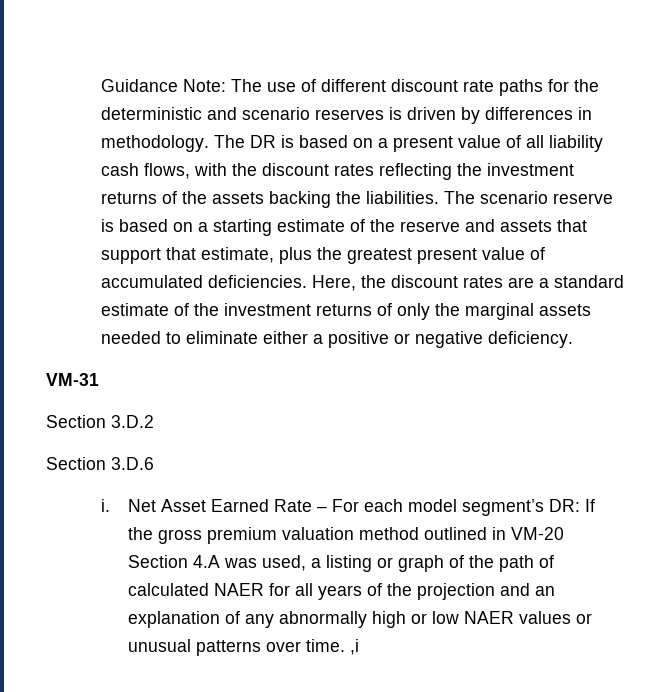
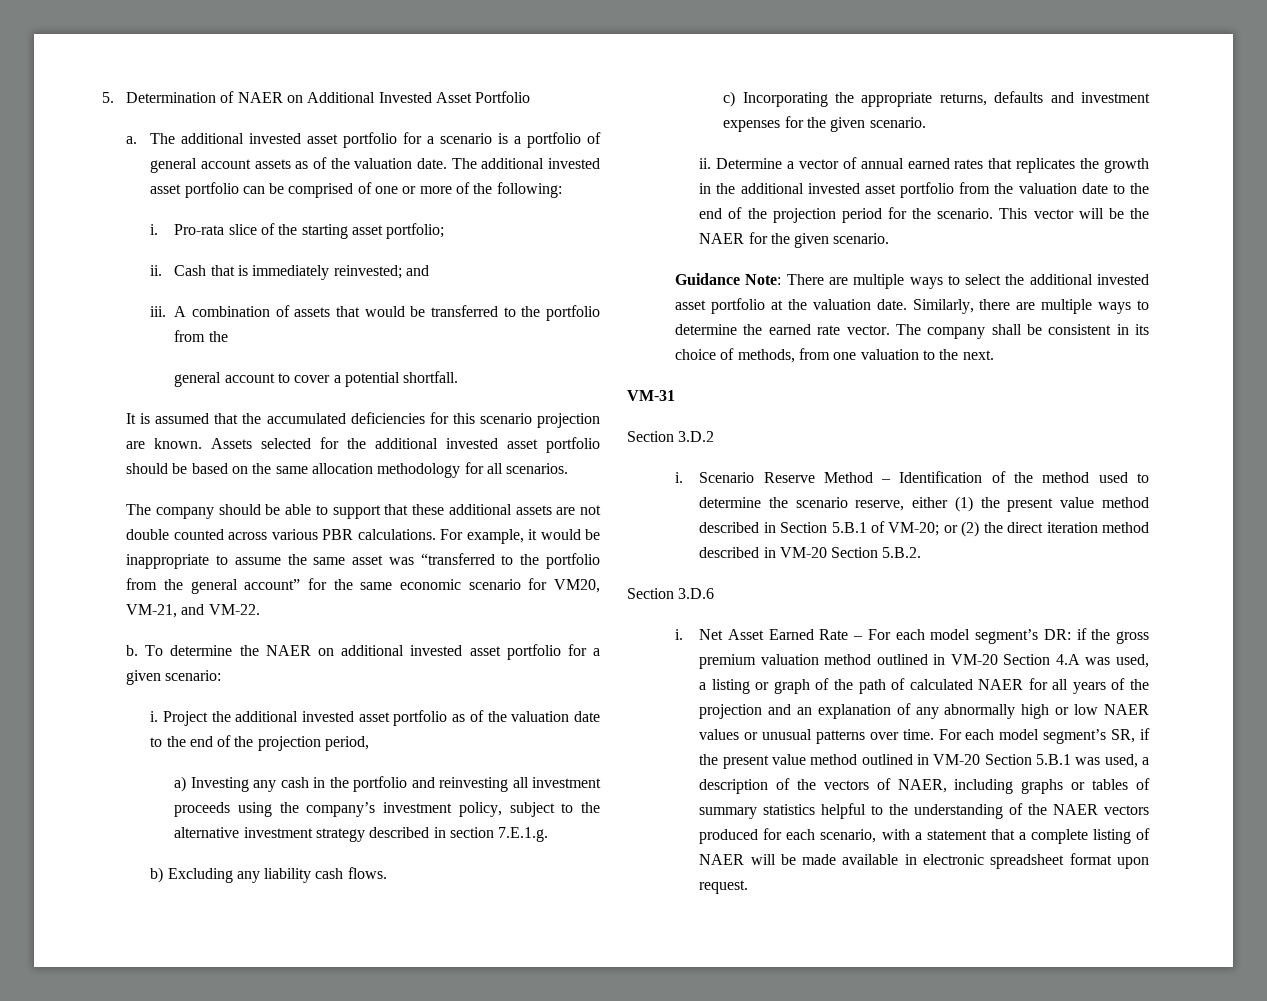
- Guidance Note: The use of different discount rate paths for the deterministic and scenario reserves is driven by differences in methodology. The DR is based on a present value of all liability cash flows, with the discount rates reflecting the investment returns of the assets backing the liabilities. The scenario reserve is based on a starting estimate of the reserve and assets that support that estimate, plus the greatest present value of accumulated deficiencies. Here, the discount rates are a standard estimate of the investment returns of only the marginal assets needed to eliminate either a positive or negative deficiency.
+ 5. Determination of NAER on Additional Invested Asset Portfolio
+ a. The additional invested asset portfolio for a scenario is a portfolio of general account assets as of the valuation date. The additional invested asset portfolio can be comprised of one or more of the following:
+ i. Pro-rata slice of the starting asset portfolio;
+ ii. Cash that is immediately reinvested; and
+ iii. A combination of assets that would be transferred to the portfolio from the
+ general account to cover a potential shortfall.
+ It is assumed that the accumulated deficiencies for this scenario projection are known. Assets selected for the additional invested asset portfolio should be based on the same allocation methodology for all scenarios.
+ The company should be able to support that these additional assets are not double counted across various PBR calculations. For example, it would be inappropriate to assume the same asset was “transferred to the portfolio from the general account” for the same economic scenario for VM20, VM-21, and VM-22.
+ b. To determine the NAER on additional invested asset portfolio for a given scenario:
+ i. Project the additional invested asset portfolio as of the valuation date to the end of the projection period,
+ a) Investing any cash in the portfolio and reinvesting all investment proceeds using the company’s investment policy, subject to the alternative investment strategy described in section 7.E.1.g.
+ b) Excluding any liability cash flows.
+ c) Incorporating the appropriate returns, defaults and investment expenses for the given scenario.
+ ii. Determine a vector of annual earned rates that replicates the growth in the additional invested asset portfolio from the valuation date to the end of the projection period for the scenario. This vector will be the NAER for the given scenario.
+ Guidance Note: There are multiple ways to select the additional invested asset portfolio at the valuation date. Similarly, there are multiple ways to determine the earned rate vector. The company shall be consistent in its choice of methods, from one valuation to the next.
  VM-31
  Section 3.D.2
+ i. Scenario Reserve Method – Identification of the method used to determine the scenario reserve, either (1) the present value method described in Section 5.B.1 of VM-20; or (2) the direct iteration method described in VM-20 Section 5.B.2.
- Net Asset Earned Rate – For each model segment’s DR: If the gross premium valuation method outlined in VM-20 Section 4.A was used, a listing or graph of the path of calculated NAER for all years of the projection and an explanation of any abnormally high or low NAER values or unusual patterns over time. ,i
+ Net Asset Earned Rate – For each model segment’s DR: if the gross premium valuation method outlined in VM-20 Section 4.A was used, a listing or graph of the path of calculated NAER for all years of the projection and an explanation of any abnormally high or low NAER values or unusual patterns over time. For each model segment’s SR, if the present value method outlined in VM-20 Section 5.B.1 was used, a description of the vectors of NAER, including graphs or tables of summary statistics helpful to the understanding of the NAER vectors produced for each scenario, with a statement that a complete listing of NAER will be made available in electronic spreadsheet format upon request.

